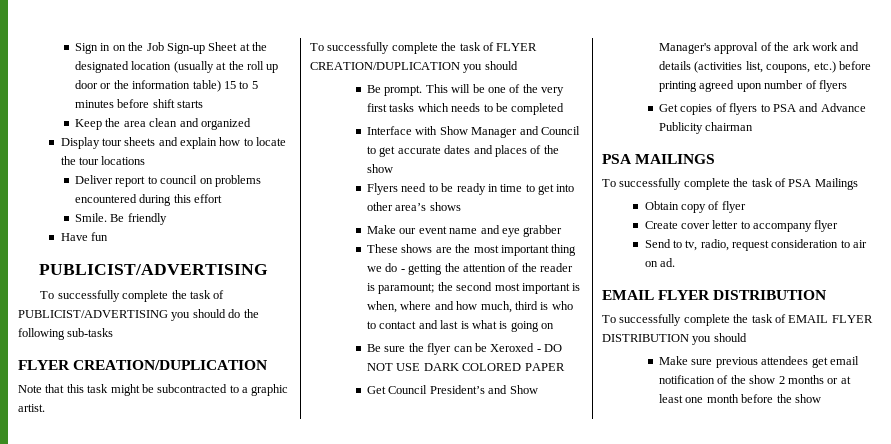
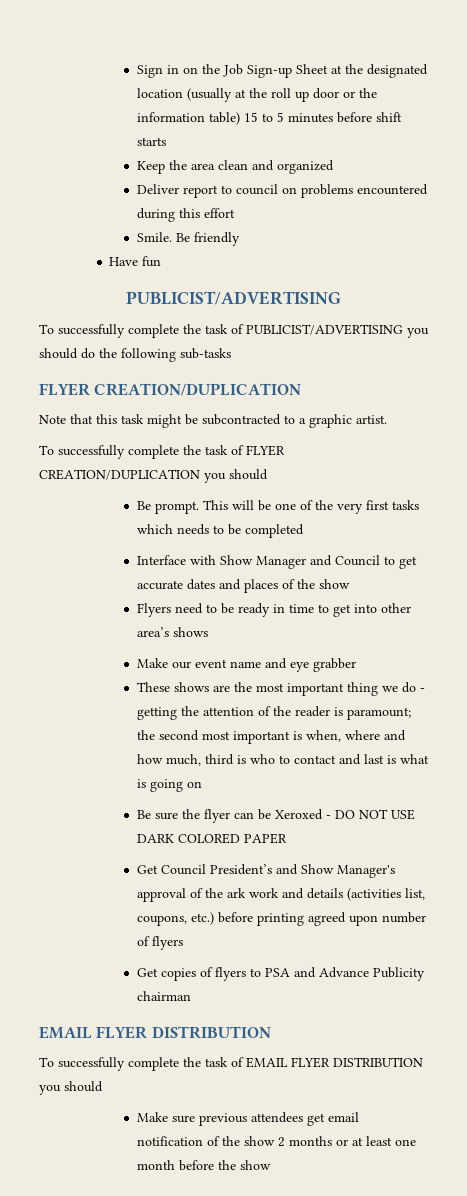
- Display tour sheets and explain how to locate the tour locations
- PSA MAILINGS
- To successfully complete the task of PSA Mailings
- Obtain copy of flyer
- Create cover letter to accompany flyer
- Send to tv, radio, request consideration to air on ad.

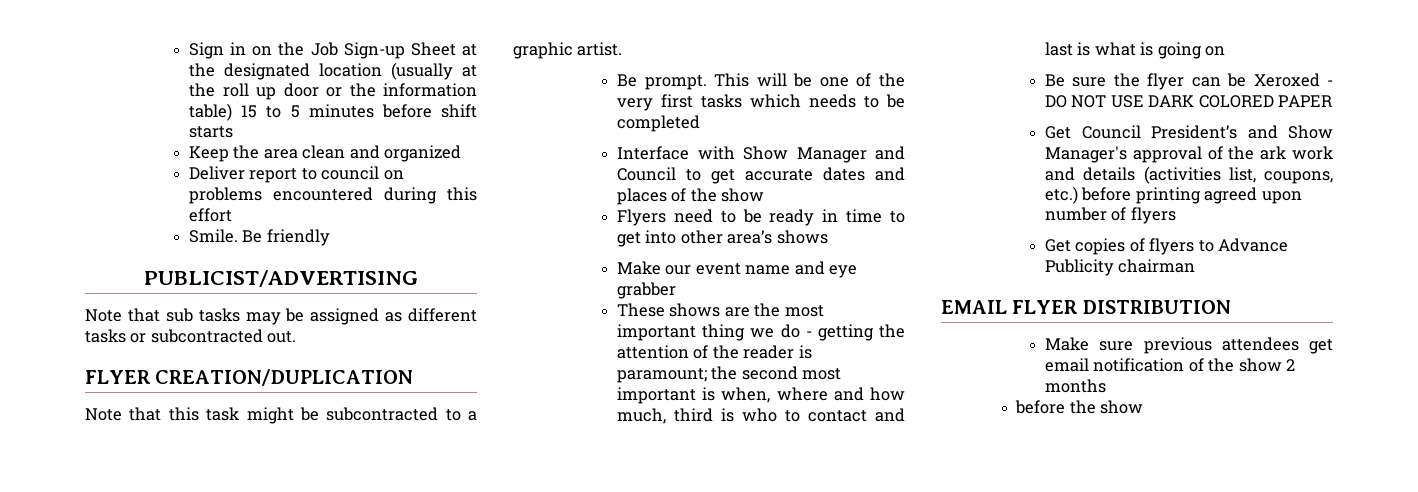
- Have fun
- To successfully complete the task of PUBLICIST/ADVERTISING you should do the following sub-tasks
+ Note that sub tasks may be assigned as different tasks or subcontracted out.
- To successfully complete the task of FLYER CREATION/DUPLICATION you should
- Get copies of flyers to PSA and Advance Publicity chairman
+ Get copies of flyers to Advance Publicity chairman
- To successfully complete the task of EMAIL FLYER DISTRIBUTION you should
- Make sure previous attendees get email notification of the show 2 months or at least one month before the show
+ Make sure previous attendees get email notification of the show 2 months
+ before the show

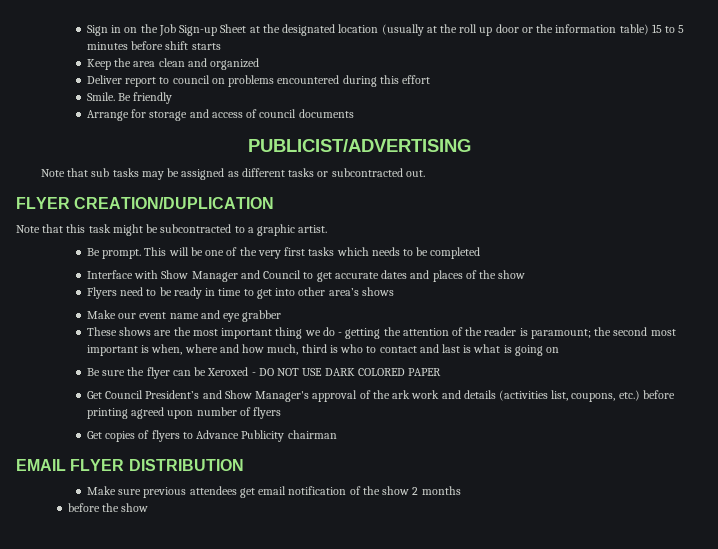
+ Arrange for storage and access of council documents

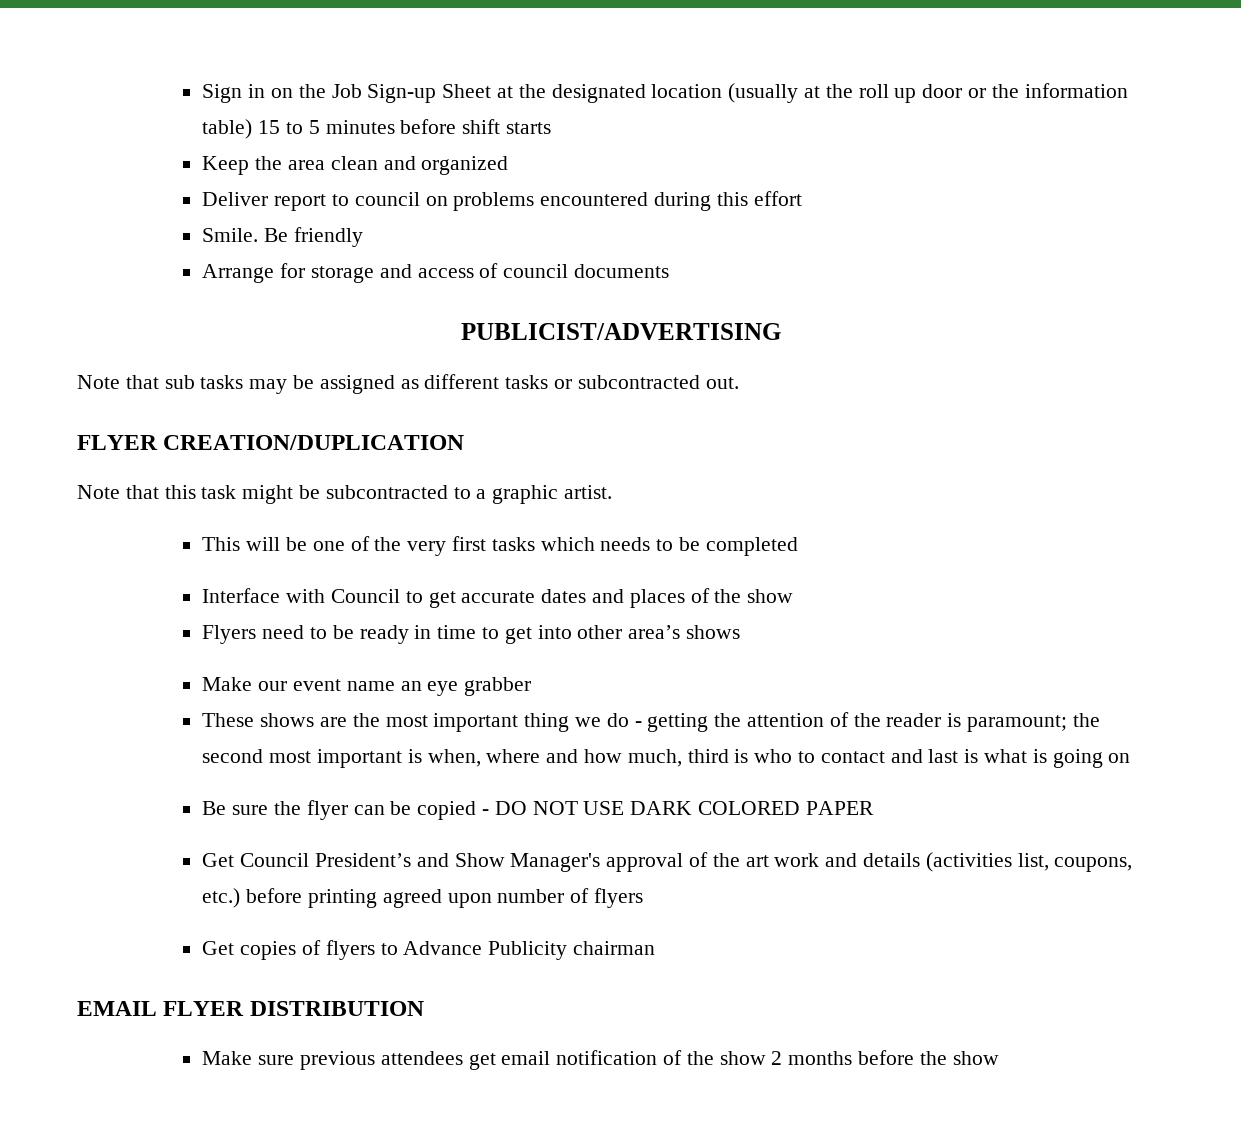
- Be prompt.
- Interface with Show Manager and Council to get accurate dates and places of the show
+ Interface with Council to get accurate dates and places of the show
- Make our event name and eye grabber
+ Make our event name an eye grabber
- Be sure the flyer can be Xeroxed - DO NOT USE DARK COLORED PAPER
+ Be sure the flyer can be copied - DO NOT USE DARK COLORED PAPER
- Get Council President’s and Show Manager's approval of the ark work and details (activities list, coupons, etc.) before printing agreed upon number of flyers
+ Get Council President’s and Show Manager's approval of the art work and details (activities list, coupons, etc.) before printing agreed upon number of flyers
- Make sure previous attendees get email notification of the show 2 months
- before the show
+ Make sure previous attendees get email notification of the show 2 months before the show

